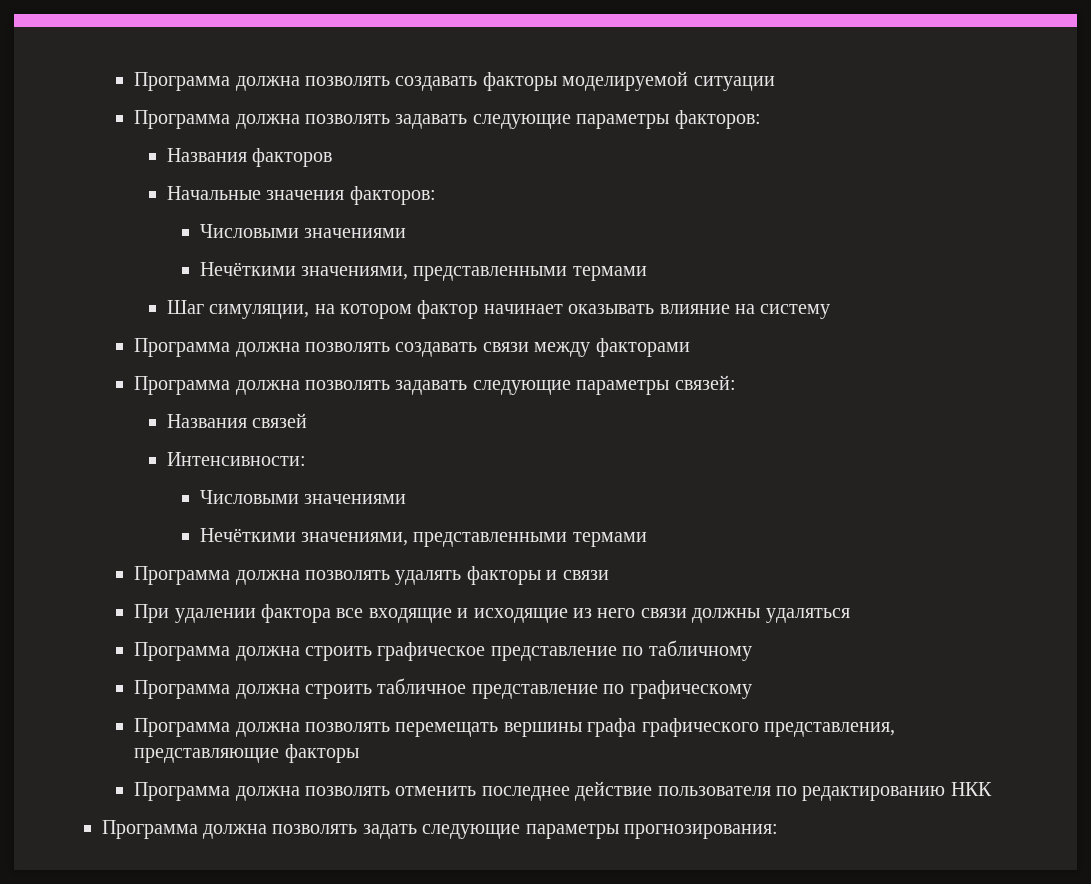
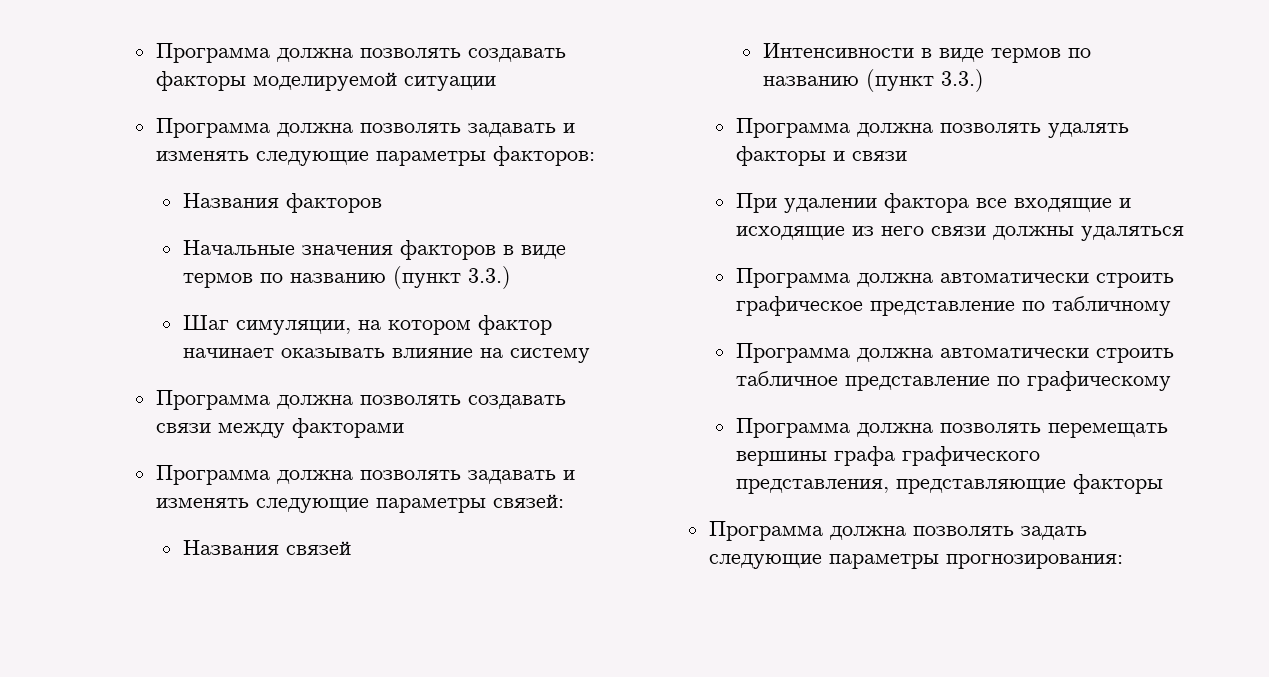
- Программа должна позволять задавать следующие параметры факторов:
+ Программа должна позволять задавать и изменять следующие параметры факторов:
- Начальные значения факторов:
- Числовыми значениями
- Нечёткими значениями, представленными термами
+ Начальные значения факторов в виде термов по названию (пункт 3.3.)
- Программа должна позволять задавать следующие параметры связей:
+ Программа должна позволять задавать и изменять следующие параметры связей:
- Интенсивности:
- Числовыми значениями
- Нечёткими значениями, представленными термами
+ Интенсивности в виде термов по названию (пункт 3.3.)
- Программа должна строить графическое представление по табличному
+ Программа должна автоматически строить графическое представление по табличному
- Программа должна строить табличное представление по графическому
+ Программа должна автоматически строить табличное представление по графическому
- Программа должна позволять отменить последнее действие пользователя по редактированию НКК

